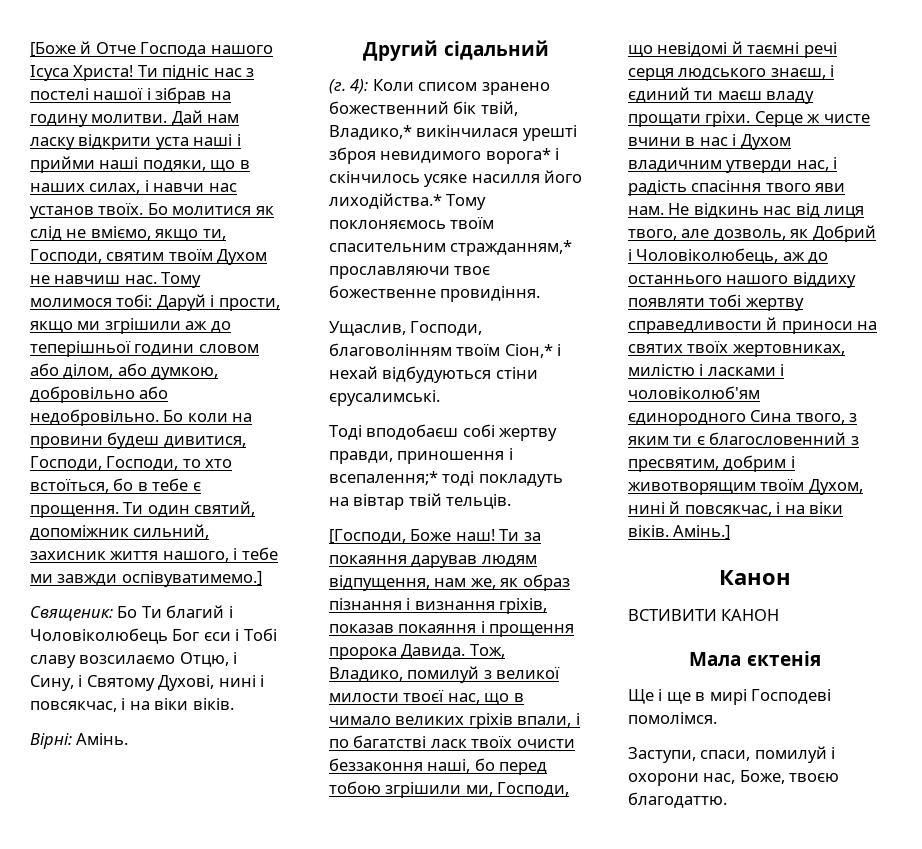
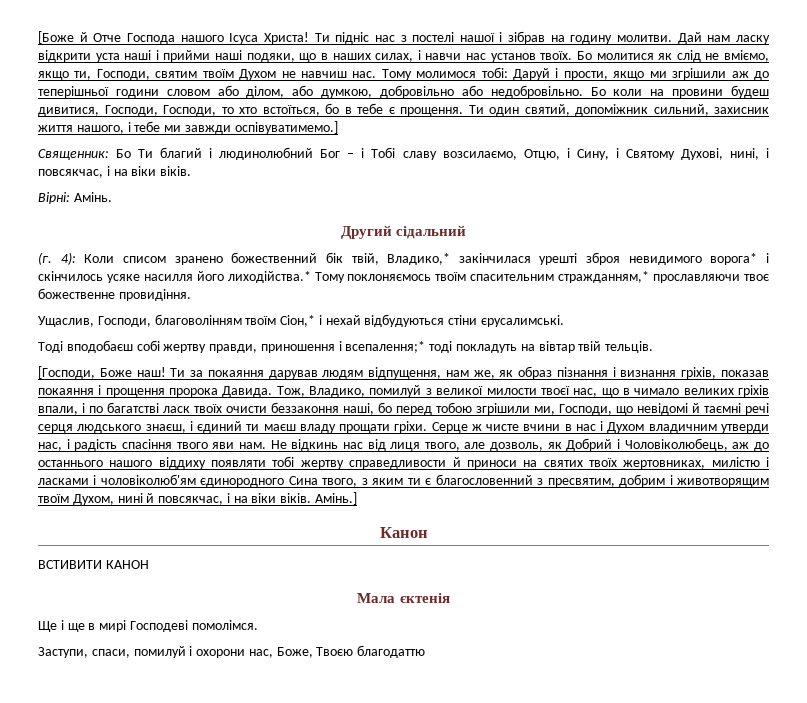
- Священик: Бо Ти благий і Чоловіколюбець Бог єси і Тобі славу возсилаємо Отцю, і Сину, і Святому Духові, нині і повсякчас, і на віки віків.
+ Священник: Бо Ти благий і людинолюбний Бог – і Тобі славу возсилаємо, Отцю, і Сину, і Святому Духові, нині, і повсякчас, і на віки віків.
- (г. 4): Коли списом зранено божественний бік твій, Владико,* викінчилася урешті зброя невидимого ворога* і скінчилось усяке насилля його лиходійства.* Тому поклоняємось твоїм спасительним стражданням,* прославляючи твоє божественне провидіння.
+ (г. 4): Коли списом зранено божественний бік твій, Владико,* закінчилася урешті зброя невидимого ворога* і скінчилось усяке насилля його лиходійства.* Тому поклоняємось твоїм спасительним стражданням,* прославляючи твоє божественне провидіння.
- Заступи, спаси, помилуй і охорони нас, Боже, твоєю благодаттю.
+ Заступи, спаси, помилуй і охорони нас, Боже, Твоєю благодаттю

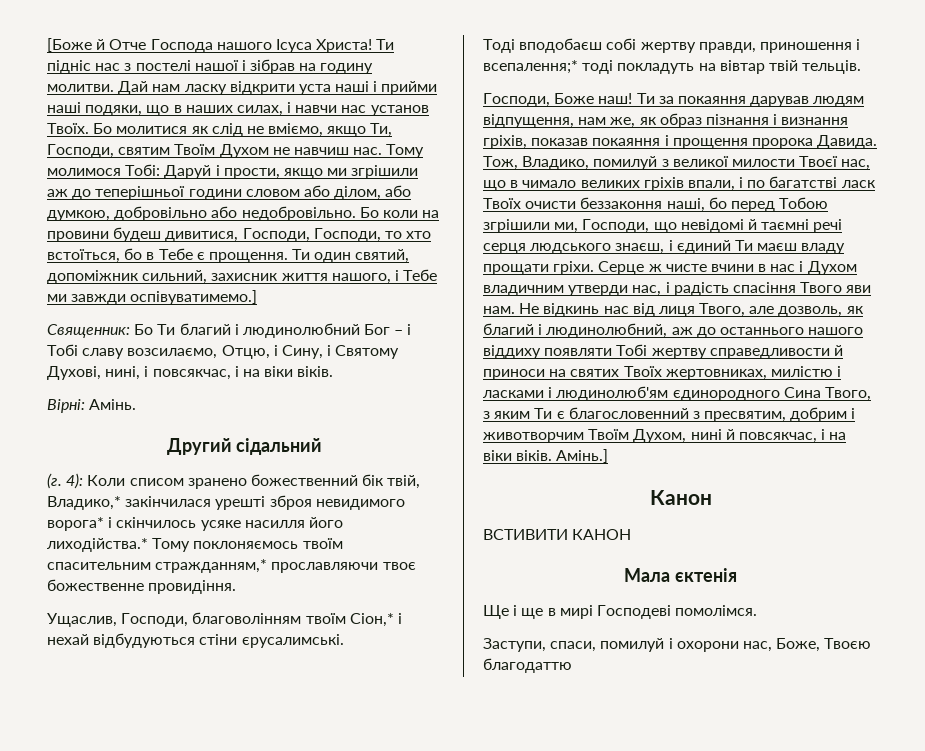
- Дай нам ласку відкрити уста наші і прийми наші подяки, що в наших силах, і навчи нас установ твоїх.
+ Дай нам ласку відкрити уста наші і прийми наші подяки, що в наших силах, і навчи нас установ Твоїх.
- Бо молитися як слід не вміємо, якщо ти, Господи, святим твоїм Духом не навчиш нас.
+ Бо молитися як слід не вміємо, якщо Ти, Господи, святим Твоїм Духом не навчиш нас.
- Тому молимося тобі: Даруй і прости, якщо ми згрішили аж до теперішньої години словом або ділом, або думкою, добровільно або недобровільно.
+ Тому молимося Тобі: Даруй і прости, якщо ми згрішили аж до теперішньої години словом або ділом, або думкою, добровільно або недобровільно.
- Бо коли на провини будеш дивитися, Господи, Господи, то хто встоїться, бо в тебе є прощення.
+ Бо коли на провини будеш дивитися, Господи, Господи, то хто встоїться, бо в Тебе є прощення.
- Ти один святий, допоміжник сильний, захисник життя нашого, і тебе ми завжди оспівуватимемо.]
+ Ти один святий, допоміжник сильний, захисник життя нашого, і Тебе ми завжди оспівуватимемо.]
- [Господи, Боже наш!
+ Господи, Боже наш!
- Тож, Владико, помилуй з великої милости твоєї нас, що в чимало великих гріхів впали, і по багатстві ласк твоїх очисти беззаконня наші, бо перед тобою згрішили ми, Господи, що невідомі й таємні речі серця людського знаєш, і єдиний ти маєш владу прощати гріхи.
+ Тож, Владико, помилуй з великої милости Твоєї нас, що в чимало великих гріхів впали, і по багатстві ласк Твоїх очисти беззаконня наші, бо перед Тобою згрішили ми, Господи, що невідомі й таємні речі серця людського знаєш, і єдиний Ти маєш владу прощати гріхи.
- Серце ж чисте вчини в нас і Духом владичним утверди нас, і радість спасіння твого яви нам.
+ Серце ж чисте вчини в нас і Духом владичним утверди нас, і радість спасіння Твого яви нам.
- Не відкинь нас від лиця твого, але дозволь, як Добрий і Чоловіколюбець, аж до останнього нашого віддиху появляти тобі жертву справедливости й приноси на святих твоїх жертовниках, милістю і ласками і чоловіколюб'ям єдинородного Сина твого, з яким ти є благословенний з пресвятим, добрим і животворящим твоїм Духом, нині й повсякчас, і на віки віків.
+ Не відкинь нас від лиця Твого, але дозволь, як благий і людинолюбний, аж до останнього нашого віддиху появляти Тобі жертву справедливости й приноси на святих Твоїх жертовниках, милістю і ласками і людинолюб'ям єдинородного Сина Твого, з яким Ти є благословенний з пресвятим, добрим і животворчим Твоїм Духом, нині й повсякчас, і на віки віків.

